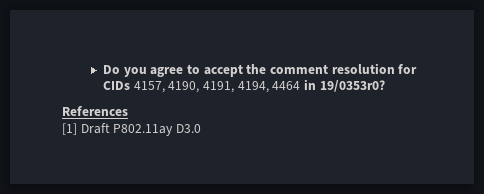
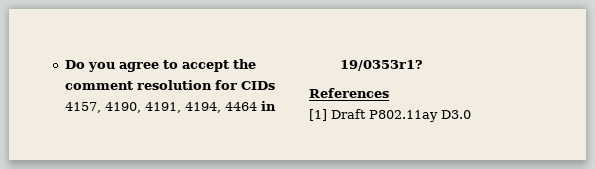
- Do you agree to accept the comment resolution for CIDs 4157, 4190, 4191, 4194, 4464 in 19/0353r0?
+ Do you agree to accept the comment resolution for CIDs 4157, 4190, 4191, 4194, 4464 in 19/0353r1?

